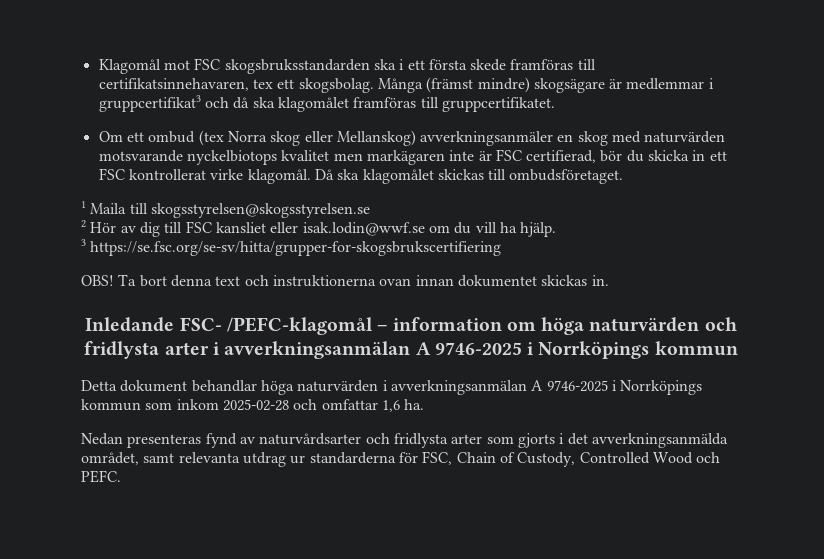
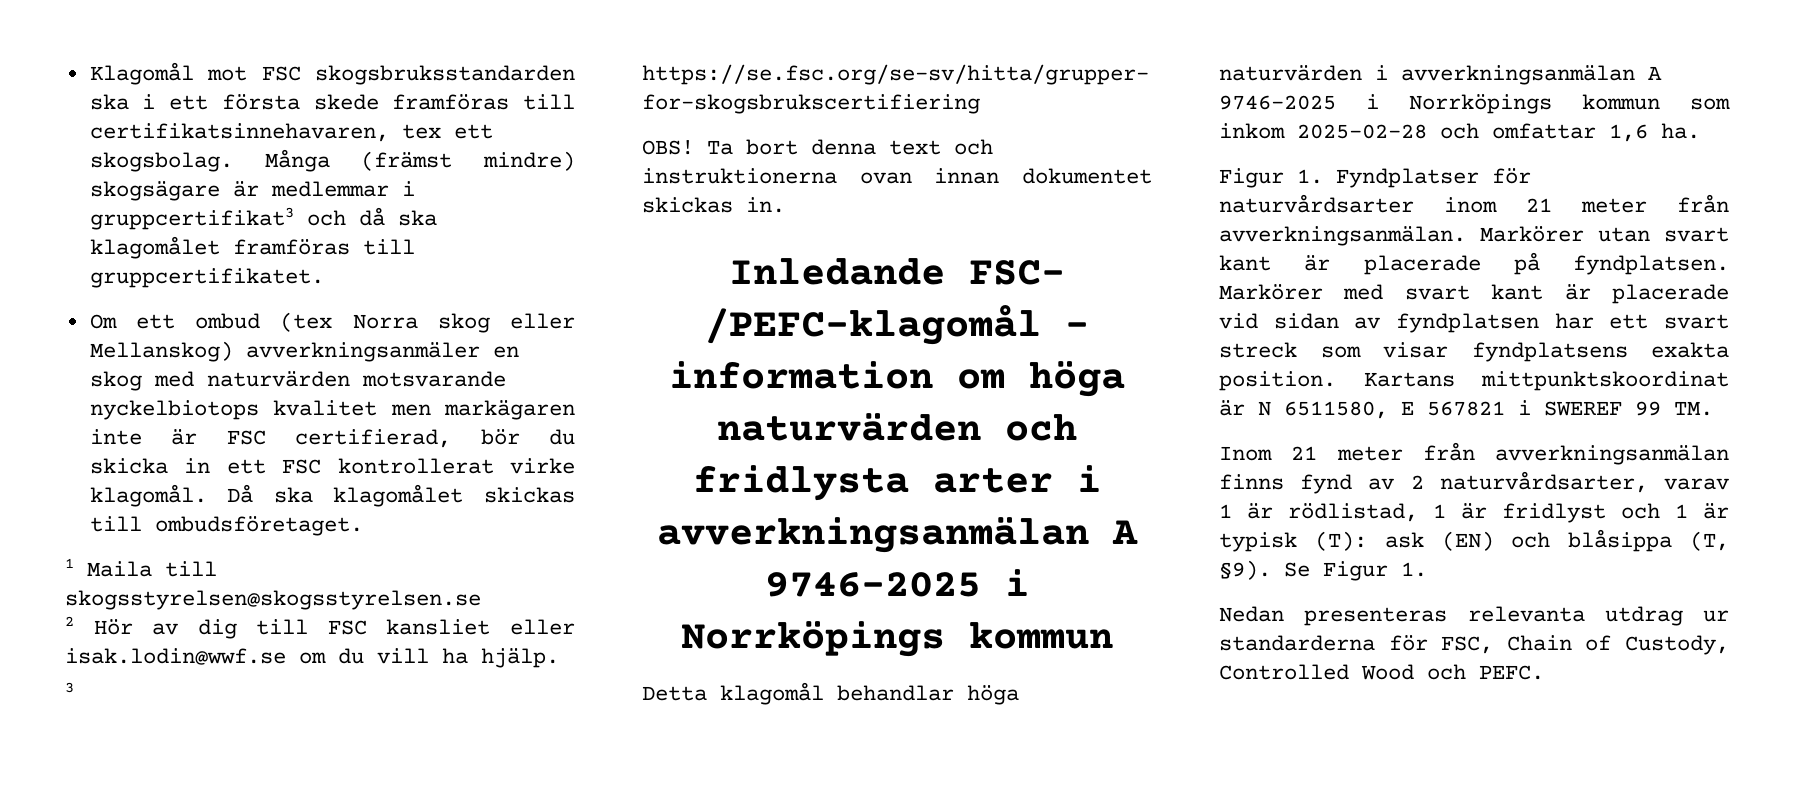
- Detta dokument behandlar höga naturvärden i avverkningsanmälan A 9746-2025 i Norrköpings kommun som inkom 2025-02-28 och omfattar 1,6 ha.
+ Detta klagomål behandlar höga naturvärden i avverkningsanmälan A 9746-2025 i Norrköpings kommun som inkom 2025-02-28 och omfattar 1,6 ha.
- Nedan presenteras fynd av naturvårdsarter och fridlysta arter som gjorts i det avverkningsanmälda området, samt relevanta utdrag ur standarderna för FSC, Chain of Custody, Controlled Wood och PEFC.
+ Figur 1. Fyndplatser för naturvårdsarter inom 21 meter från avverkningsanmälan. Markörer utan svart kant är placerade på fyndplatsen. Markörer med svart kant är placerade vid sidan av fyndplatsen har ett svart streck som visar fyndplatsens exakta position. Kartans mittpunktskoordinat är N 6511580, E 567821 i SWEREF 99 TM.
+ Inom 21 meter från avverkningsanmälan finns fynd av 2 naturvårdsarter, varav 1 är rödlistad, 1 är fridlyst och 1 är typisk (T): ask (EN) och blåsippa (T, §9). Se Figur 1.
+ Nedan presenteras relevanta utdrag ur standarderna för FSC, Chain of Custody, Controlled Wood och PEFC.

